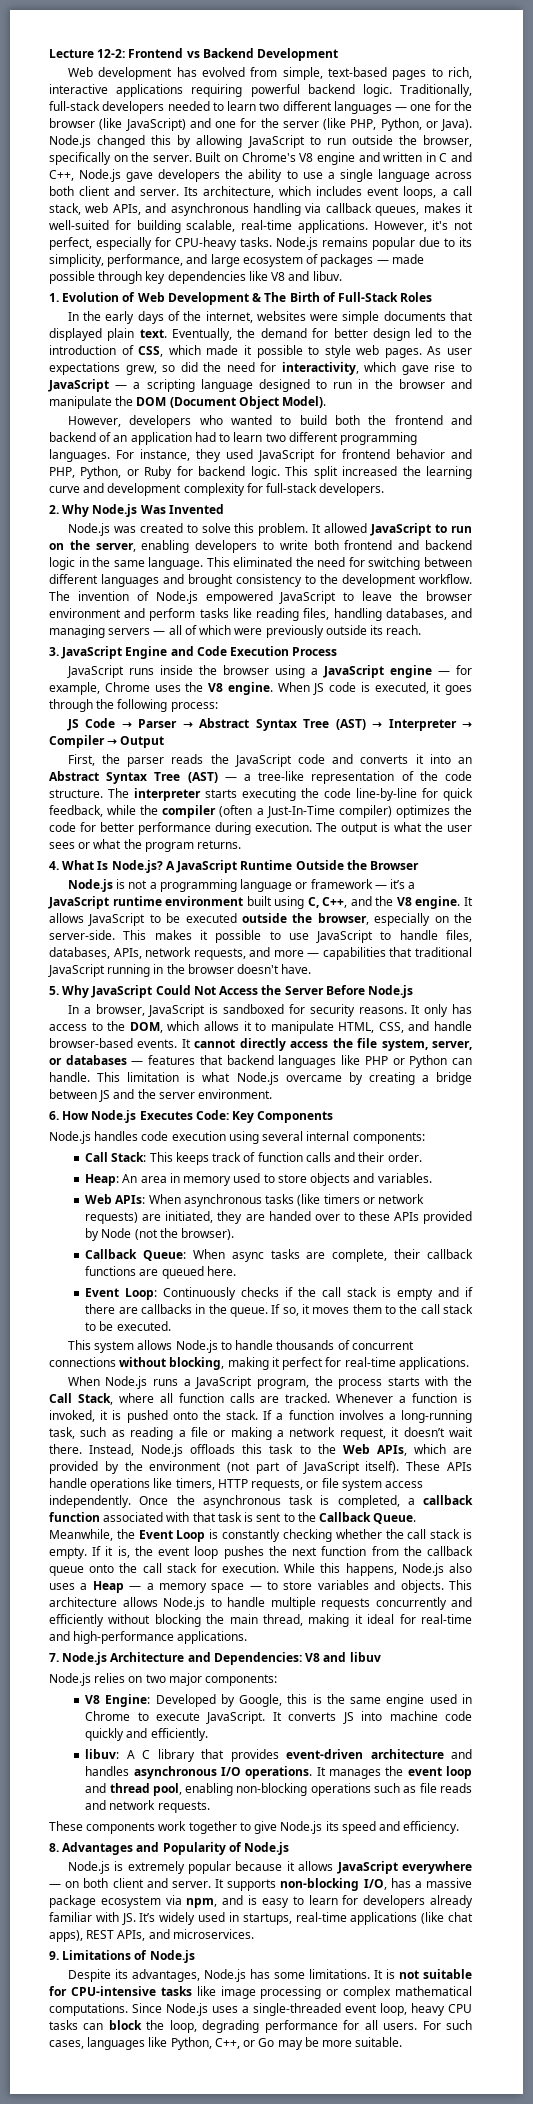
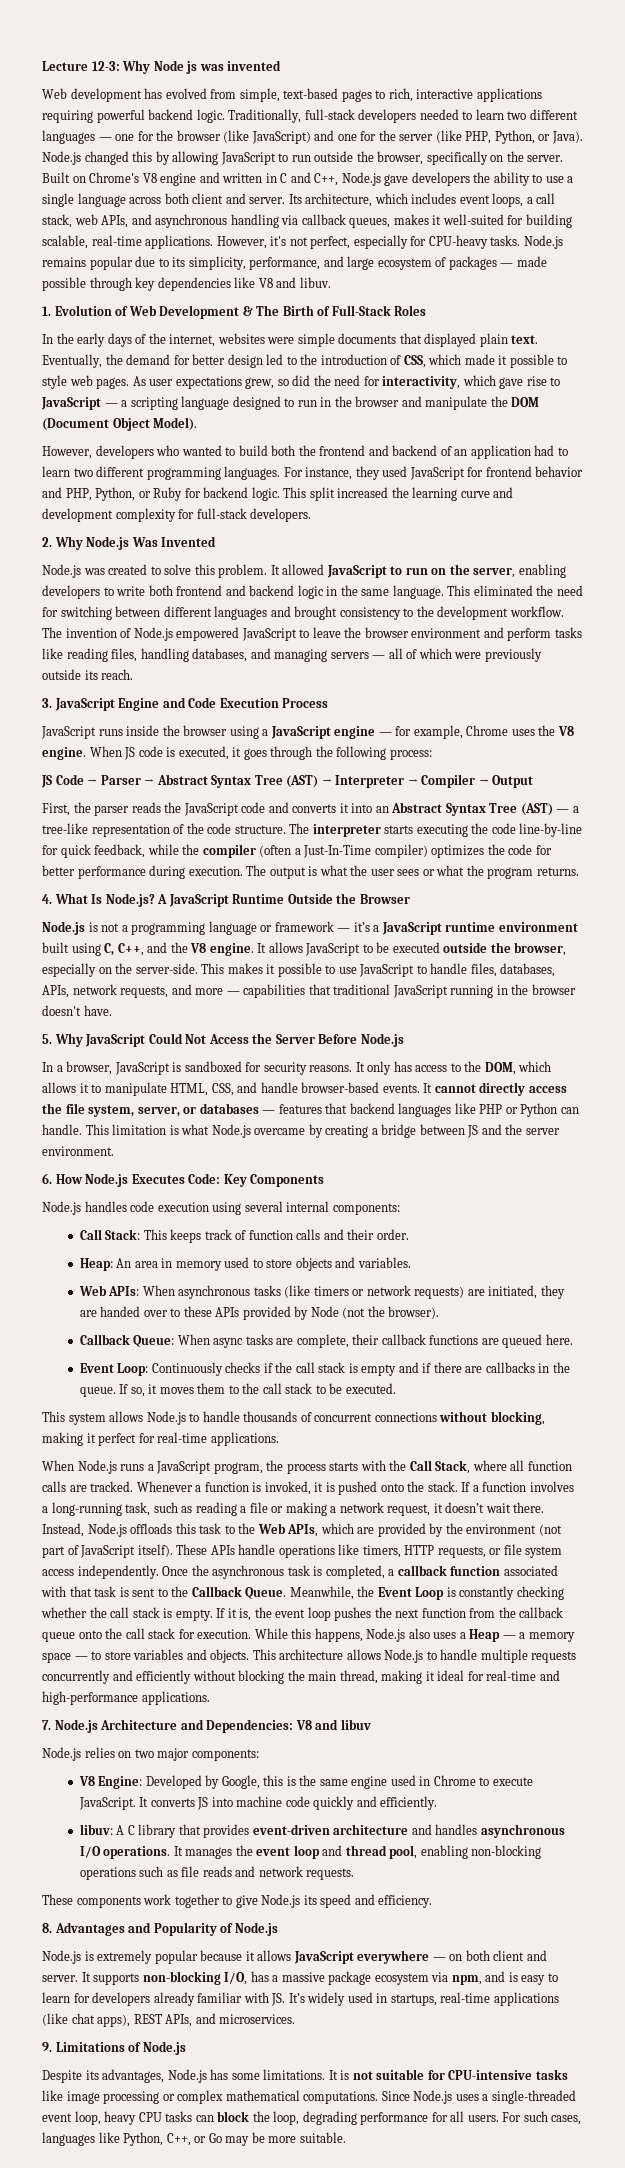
- Lecture 12-2: Frontend vs Backend Development
+ Lecture 12-3: Why Node js was invented

